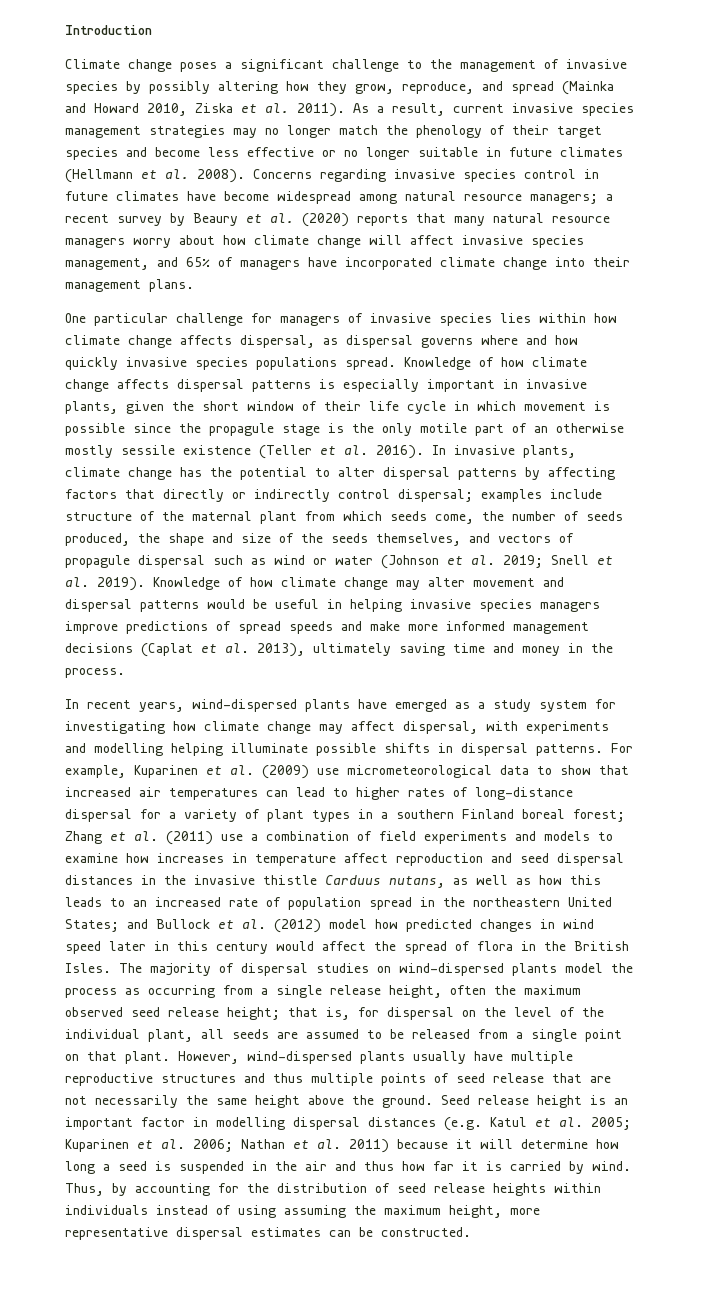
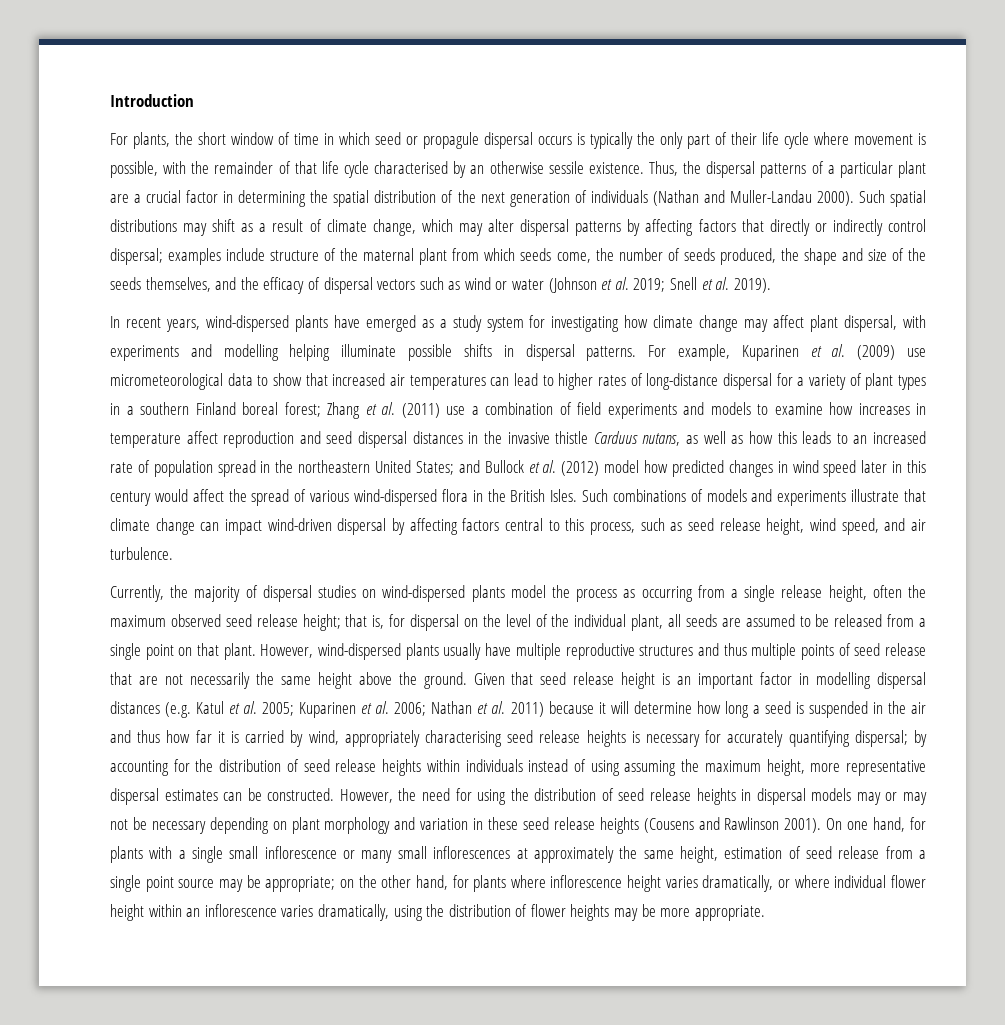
- Climate change poses a significant challenge to the management of invasive species by possibly altering how they grow, reproduce, and spread (Mainka and Howard 2010, Ziska et al. 2011). As a result, current invasive species management strategies may no longer match the phenology of their target species and become less effective or no longer suitable in future climates (Hellmann et al. 2008). Concerns regarding invasive species control in future climates have become widespread among natural resource managers; a recent survey by Beaury et al. (2020) reports that many natural resource managers worry about how climate change will affect invasive species management, and 65% of managers have incorporated climate change into their management plans.
- One particular challenge for managers of invasive species lies within how climate change affects dispersal, as dispersal governs where and how quickly invasive species populations spread. Knowledge of how climate change affects dispersal patterns is especially important in invasive plants, given the short window of their life cycle in which movement is possible since the propagule stage is the only motile part of an otherwise mostly sessile existence (Teller et al. 2016). In invasive plants, climate change has the potential to alter dispersal patterns by affecting factors that directly or indirectly control dispersal; examples include structure of the maternal plant from which seeds come, the number of seeds produced, the shape and size of the seeds themselves, and vectors of propagule dispersal such as wind or water (Johnson et al. 2019; Snell et al. 2019). Knowledge of how climate change may alter movement and dispersal patterns would be useful in helping invasive species managers improve predictions of spread speeds and make more informed management decisions (Caplat et al. 2013), ultimately saving time and money in the process.
+ For plants, the short window of time in which seed or propagule dispersal occurs is typically the only part of their life cycle where movement is possible, with the remainder of that life cycle characterised by an otherwise sessile existence. Thus, the dispersal patterns of a particular plant are a crucial factor in determining the spatial distribution of the next generation of individuals (Nathan and Muller-Landau 2000). Such spatial distributions may shift as a result of climate change, which may alter dispersal patterns by affecting factors that directly or indirectly control dispersal; examples include structure of the maternal plant from which seeds come, the number of seeds produced, the shape and size of the seeds themselves, and the efficacy of dispersal vectors such as wind or water (Johnson et al. 2019; Snell et al. 2019).
- In recent years, wind-dispersed plants have emerged as a study system for investigating how climate change may affect dispersal, with experiments and modelling helping illuminate possible shifts in dispersal patterns.
+ In recent years, wind-dispersed plants have emerged as a study system for investigating how climate change may affect plant dispersal, with experiments and modelling helping illuminate possible shifts in dispersal patterns.
- and Bullock et al. (2012) model how predicted changes in wind speed later in this century would affect the spread of flora in the British Isles.
+ and Bullock et al. (2012) model how predicted changes in wind speed later in this century would affect the spread of various wind-dispersed flora in the British Isles.
- The majority of dispersal studies on wind-dispersed plants model the process as occurring from a single release height, often the maximum observed seed release height; that is, for dispersal on the level of the individual plant, all seeds are assumed to be released from a single point on that plant.
+ Such combinations of models and experiments illustrate that climate change can impact wind-driven dispersal by affecting factors central to this process, such as seed release height, wind speed, and air turbulence.
+ Currently, the majority of dispersal studies on wind-dispersed plants model the process as occurring from a single release height, often the maximum observed seed release height; that is, for dispersal on the level of the individual plant, all seeds are assumed to be released from a single point on that plant.
- Seed release height is an important factor in modelling dispersal distances (e.g. Katul et al. 2005;
+ Given that seed release height is an important factor in modelling dispersal distances (e.g. Katul et al. 2005;
- Nathan et al. 2011) because it will determine how long a seed is suspended in the air and thus how far it is carried by wind. Thus, by accounting for the distribution of seed release heights within individuals instead of using assuming the maximum height, more representative dispersal estimates can be constructed.
+ Nathan et al. 2011) because it will determine how long a seed is suspended in the air and thus how far it is carried by wind, appropriately characterising seed release heights is necessary for accurately quantifying dispersal; by accounting for the distribution of seed release heights within individuals instead of using assuming the maximum height, more representative dispersal estimates can be constructed.
+ However, the need for using the distribution of seed release heights in dispersal models may or may not be necessary depending on plant morphology and variation in these seed release heights (Cousens and Rawlinson 2001). On one hand, for plants with a single small inflorescence or many small inflorescences at approximately the same height, estimation of seed release from a single point source may be appropriate; on the other hand, for plants where inflorescence height varies dramatically, or where individual flower height within an inflorescence varies dramatically, using the distribution of flower heights may be more appropriate.

